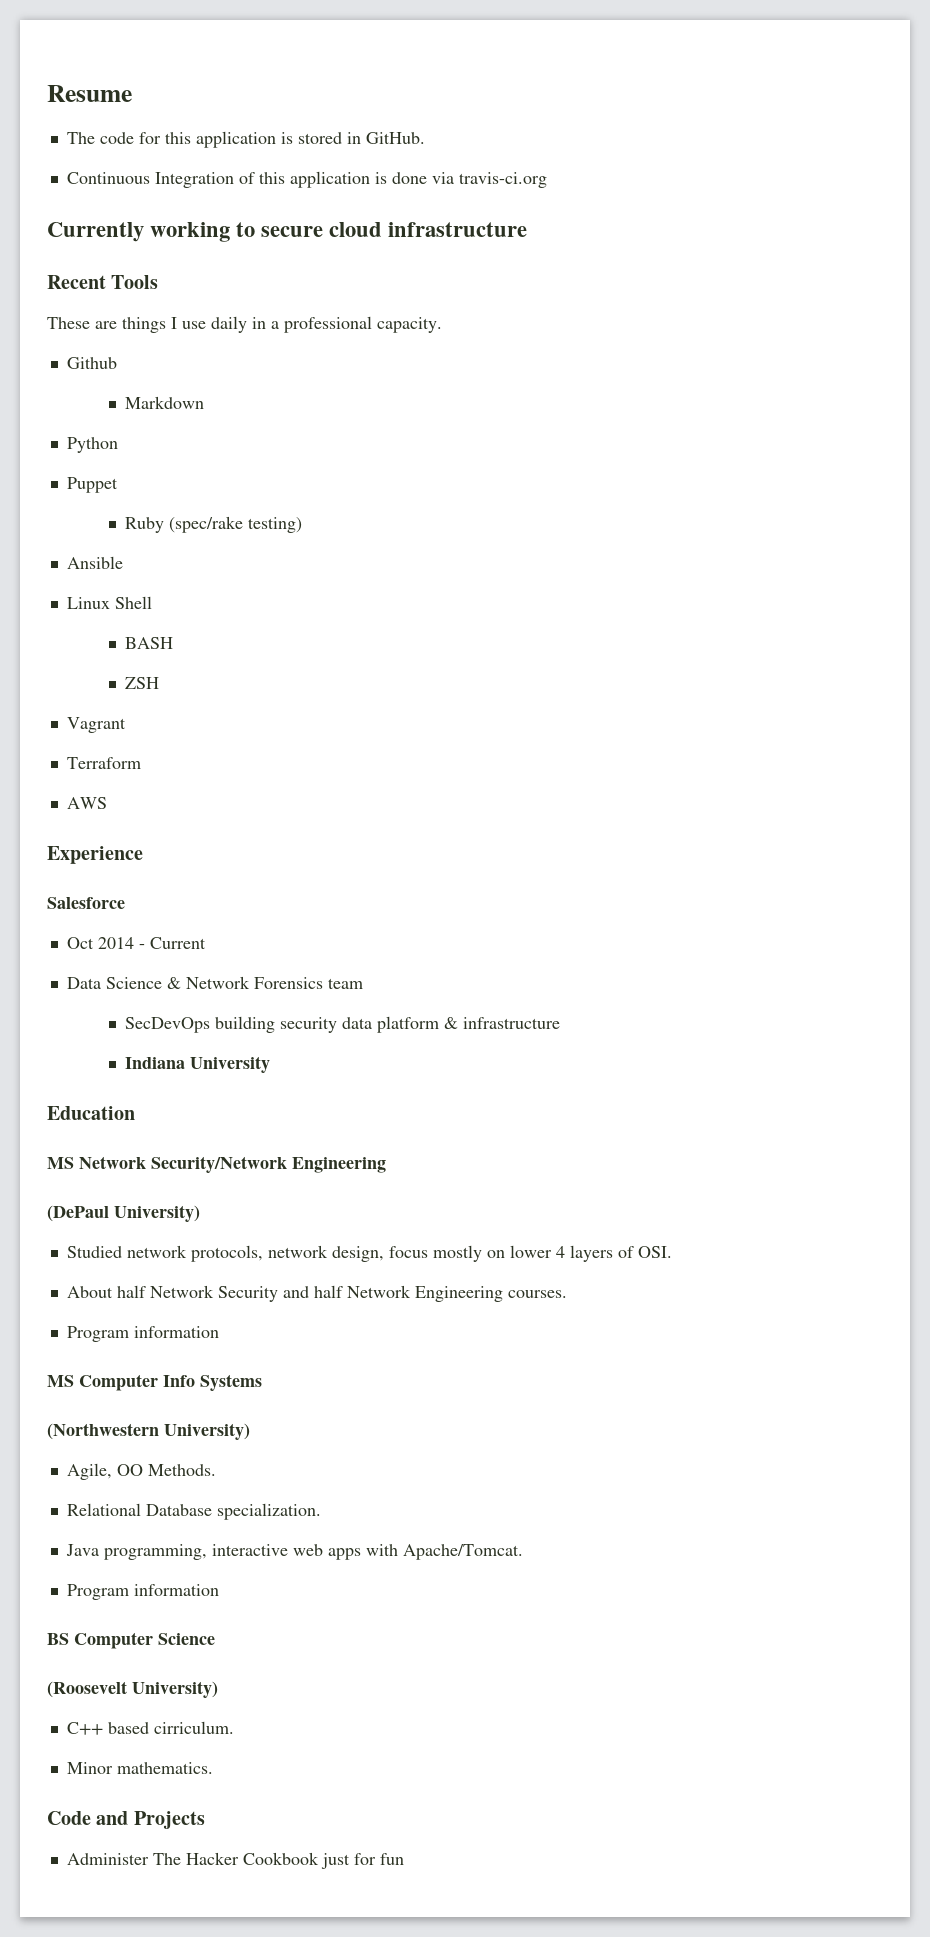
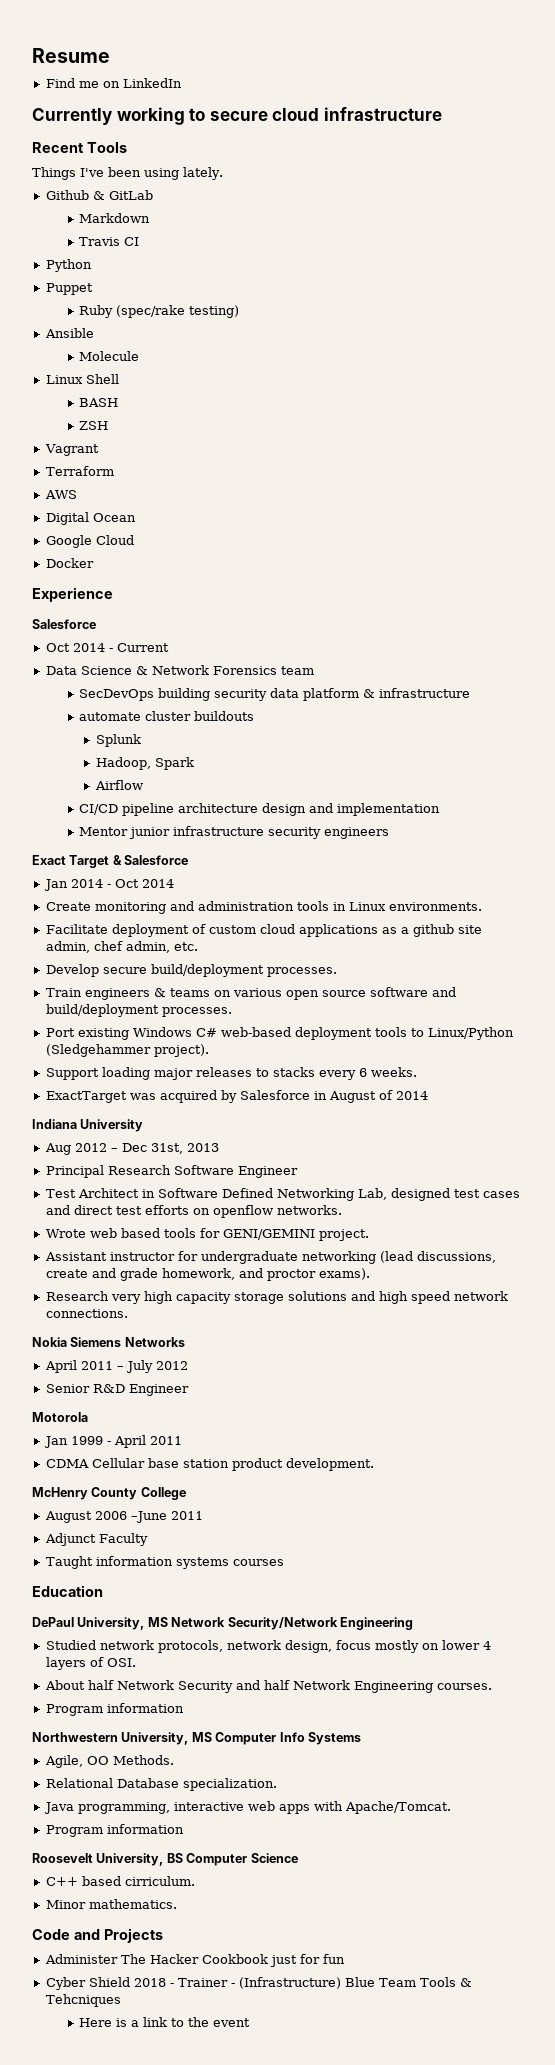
- The code for this application is stored in GitHub.
- Continuous Integration of this application is done via travis-ci.org
+ Find me on LinkedIn
- These are things I use daily in a professional capacity.
+ Things I've been using lately.
- Github
+ Github & GitLab
+ Travis CI
+ Molecule
+ Digital Ocean
+ Google Cloud
+ Docker
+ automate cluster buildouts
+ Splunk
+ Hadoop, Spark
+ Airflow
+ CI/CD pipeline architecture design and implementation
+ Mentor junior infrastructure security engineers
+ Exact Target & Salesforce
+ Jan 2014 - Oct 2014
+ Create monitoring and administration tools in Linux environments.
+ Facilitate deployment of custom cloud applications as a github site admin, chef admin, etc.
+ Develop secure build/deployment processes.
+ Train engineers & teams on various open source software and build/deployment processes.
+ Port existing Windows C# web-based deployment tools to Linux/Python (Sledgehammer project).
+ Support loading major releases to stacks every 6 weeks.
+ ExactTarget was acquired by Salesforce in August of 2014
  Indiana University
+ Aug 2012 – Dec 31st, 2013
+ Principal Research Software Engineer
+ Test Architect in Software Defined Networking Lab, designed test cases and direct test efforts on openflow networks.
+ Wrote web based tools for GENI/GEMINI project.
+ Assistant instructor for undergraduate networking (lead discussions, create and grade homework, and proctor exams).
+ Research very high capacity storage solutions and high speed network connections.
+ Nokia Siemens Networks
+ April 2011 – July 2012
+ Senior R&D Engineer
+ Motorola
+ Jan 1999 - April 2011
+ CDMA Cellular base station product development.
+ McHenry County College
+ August 2006 –June 2011
+ Adjunct Faculty
+ Taught information systems courses
- MS Network Security/Network Engineering
+ DePaul University, MS Network Security/Network Engineering
- (DePaul University)
- MS Computer Info Systems
+ Northwestern University, MS Computer Info Systems
- (Northwestern University)
- BS Computer Science
+ Roosevelt University, BS Computer Science
- (Roosevelt University)
+ Cyber Shield 2018 - Trainer - (Infrastructure) Blue Team Tools & Tehcniques
+ Here is a link to the event

